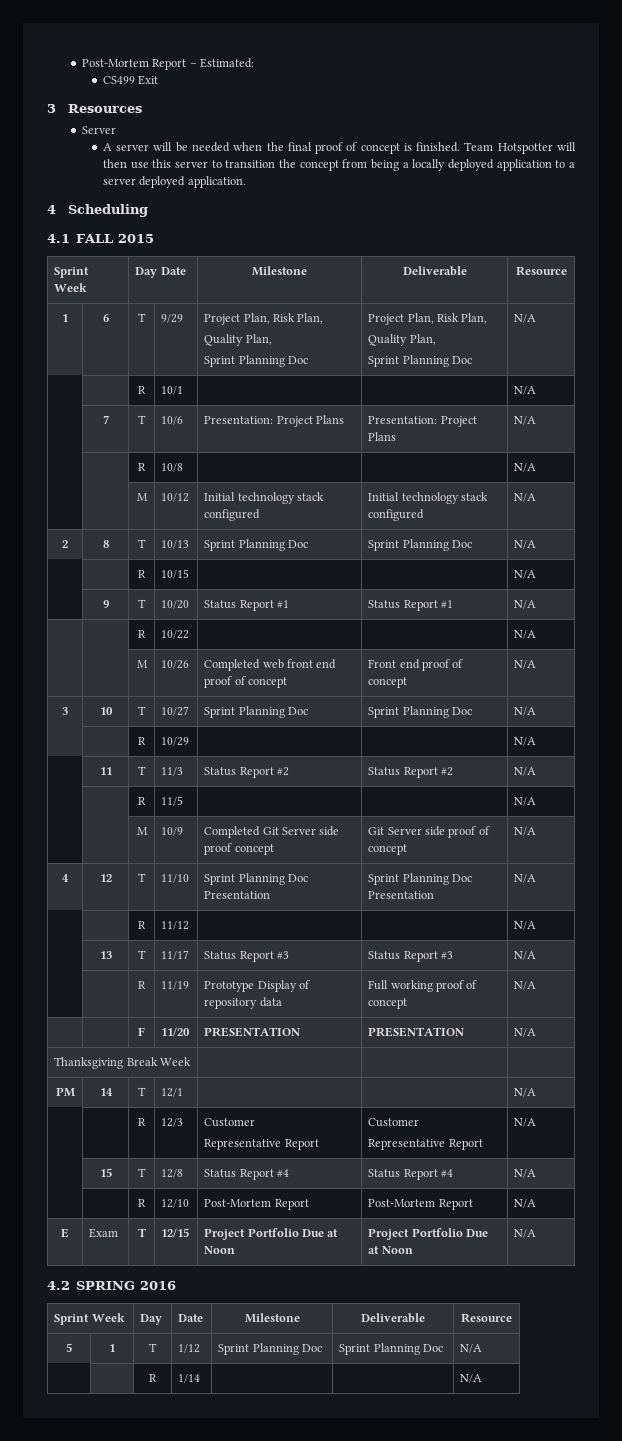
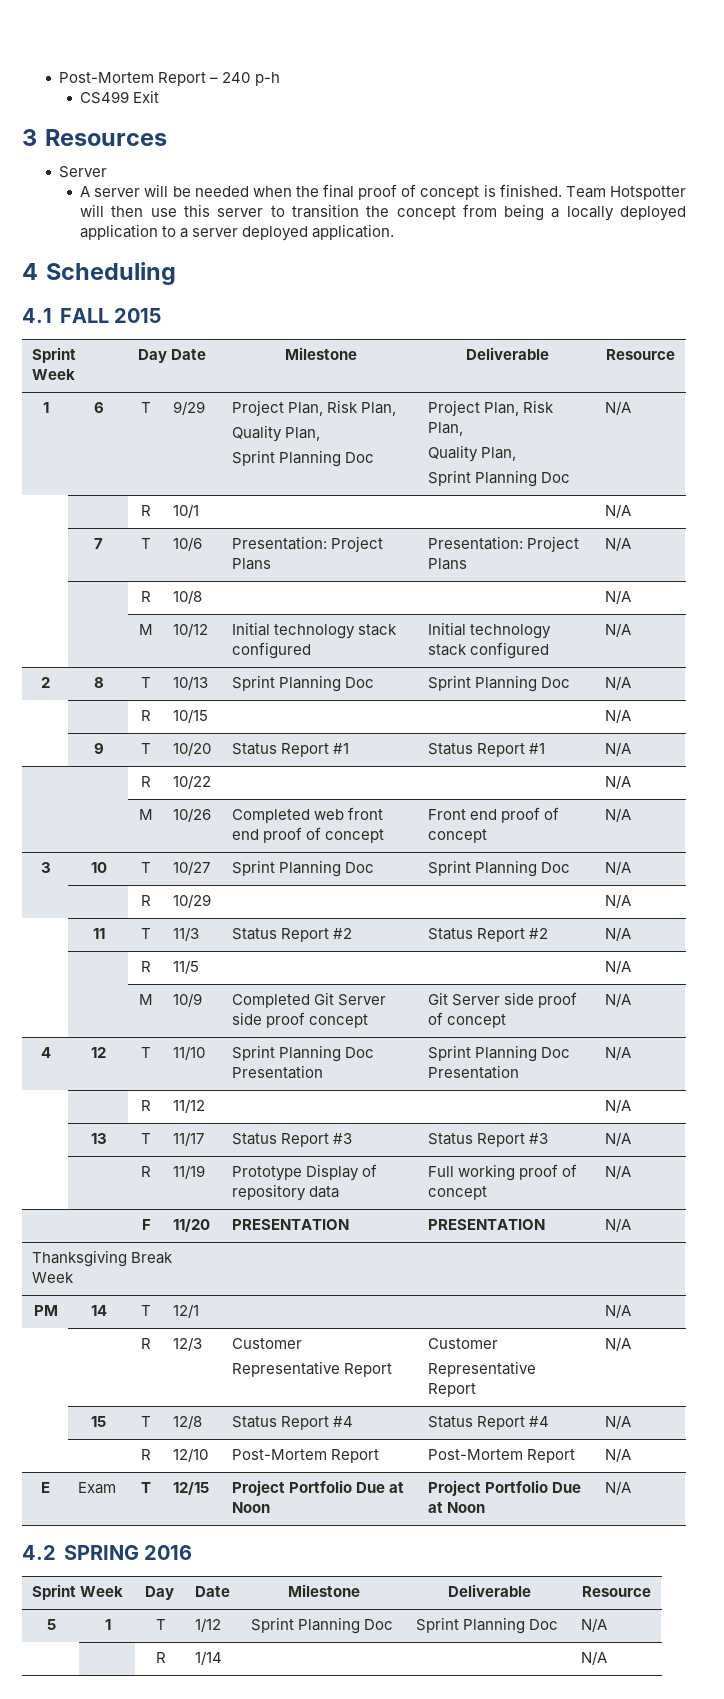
- Post-Mortem Report – Estimated:
+ Post-Mortem Report – 240 p-h

